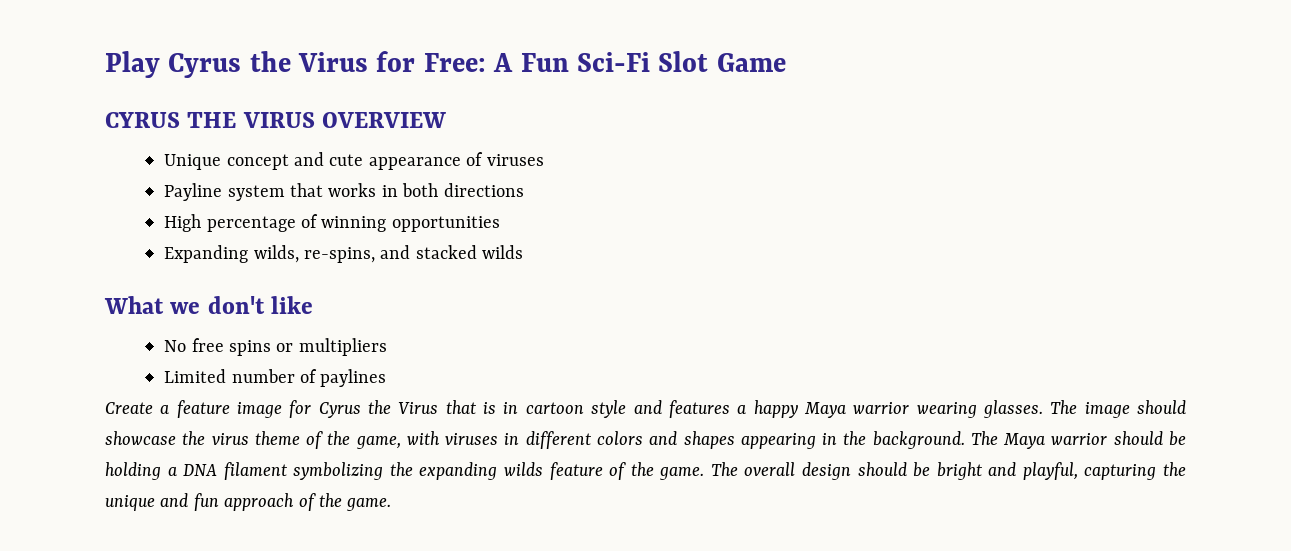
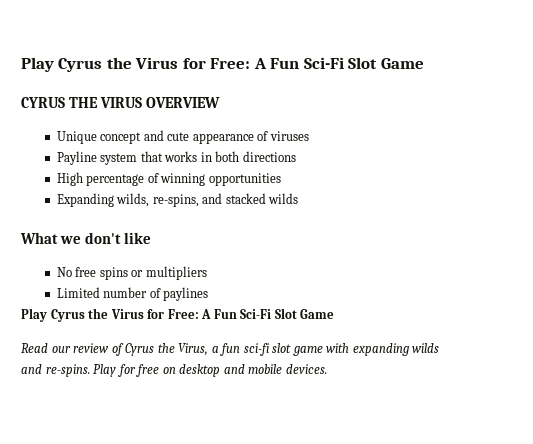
  Limited number of paylines
- Create a feature image for Cyrus the Virus that is in cartoon style and features a happy Maya warrior wearing glasses. The image should showcase the virus theme of the game, with viruses in different colors and shapes appearing in the background. The Maya warrior should be holding a DNA filament symbolizing the expanding wilds feature of the game. The overall design should be bright and playful, capturing the unique and fun approach of the game.
+ Play Cyrus the Virus for Free: A Fun Sci-Fi Slot Game
+ Read our review of Cyrus the Virus, a fun sci-fi slot game with expanding wilds and re-spins. Play for free on desktop and mobile devices.

